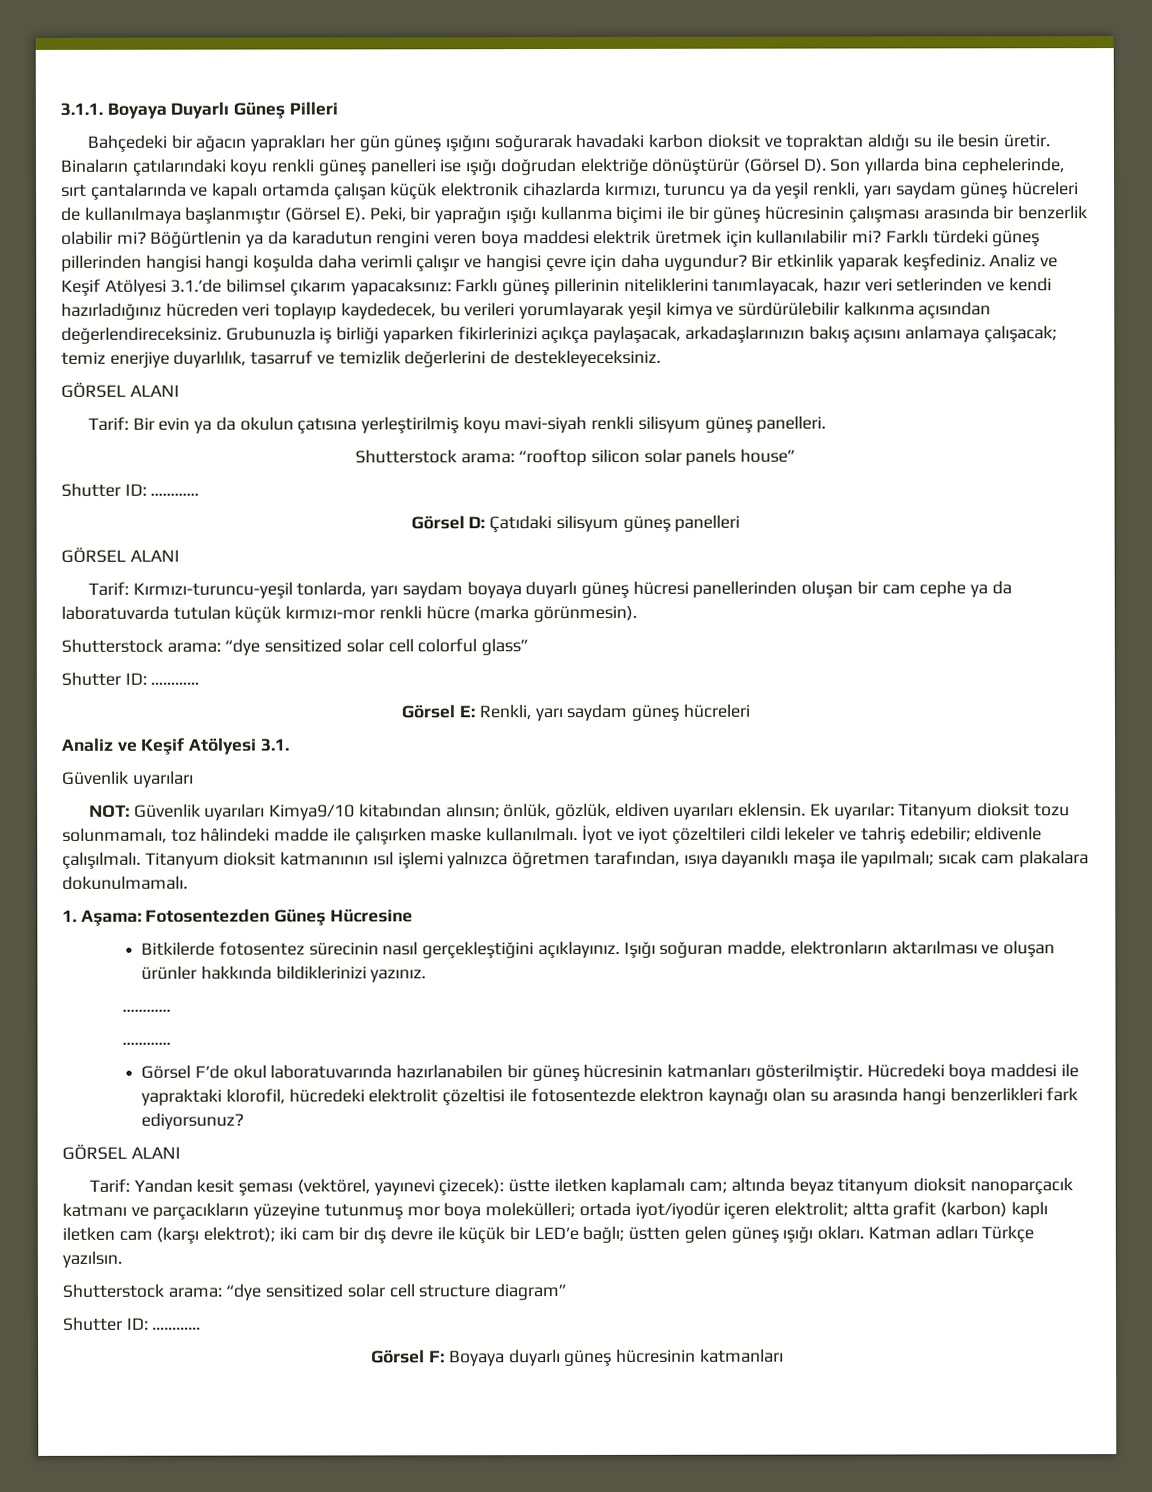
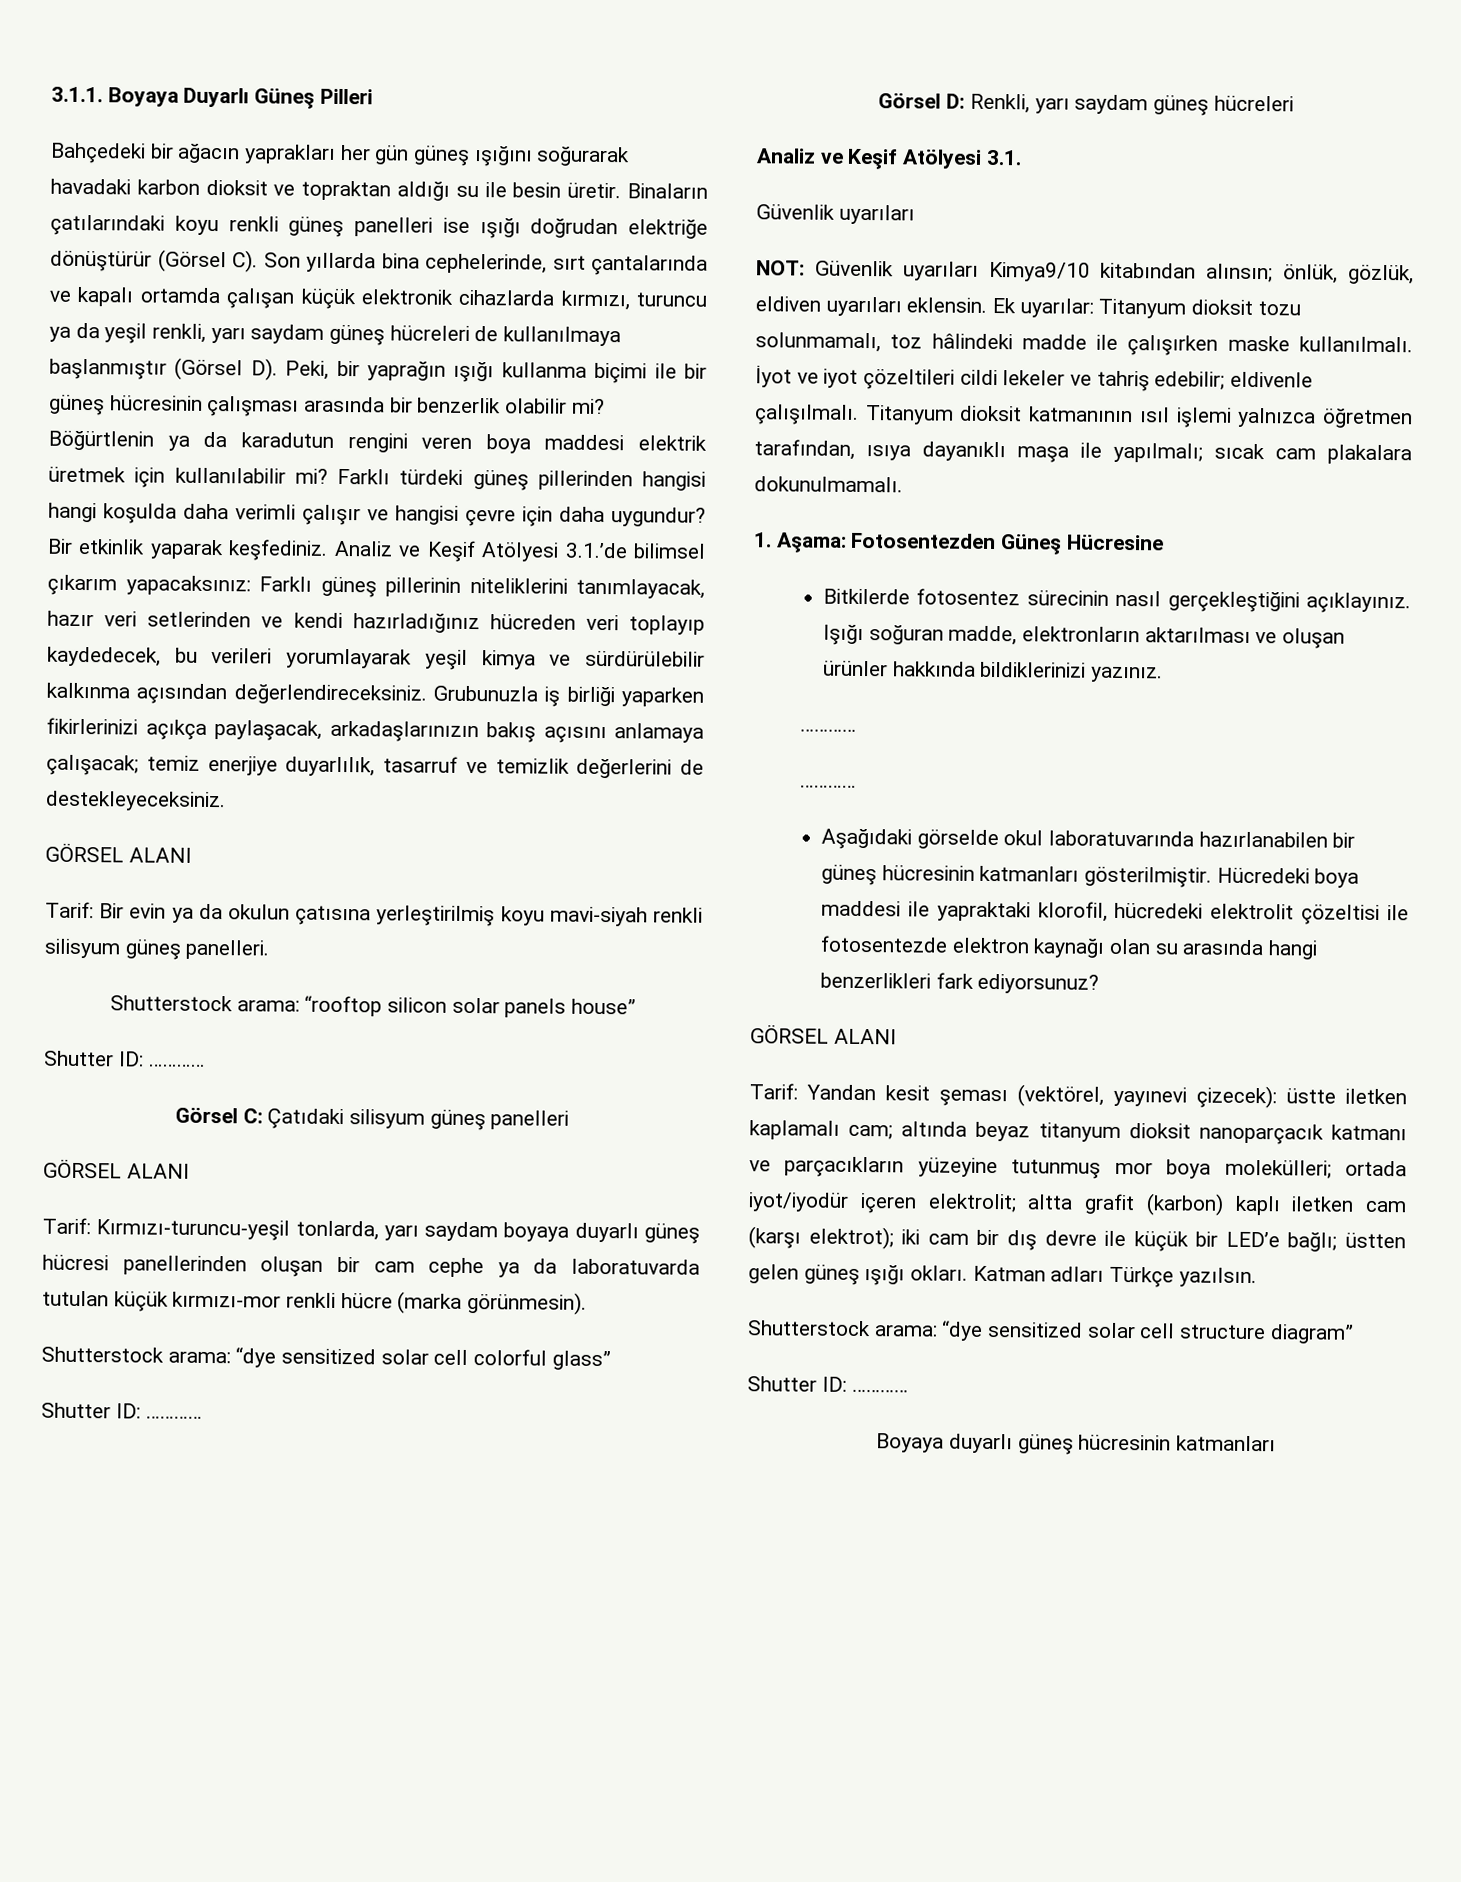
- Binaların çatılarındaki koyu renkli güneş panelleri ise ışığı doğrudan elektriğe dönüştürür (Görsel D). Son yıllarda bina cephelerinde, sırt çantalarında ve kapalı ortamda çalışan küçük elektronik cihazlarda kırmızı, turuncu ya da yeşil renkli, yarı saydam güneş hücreleri de kullanılmaya başlanmıştır (Görsel E). Peki, bir yaprağın ışığı kullanma biçimi ile bir güneş hücresinin çalışması arasında bir benzerlik olabilir mi?
+ Binaların çatılarındaki koyu renkli güneş panelleri ise ışığı doğrudan elektriğe dönüştürür (Görsel C). Son yıllarda bina cephelerinde, sırt çantalarında ve kapalı ortamda çalışan küçük elektronik cihazlarda kırmızı, turuncu ya da yeşil renkli, yarı saydam güneş hücreleri de kullanılmaya başlanmıştır (Görsel D). Peki, bir yaprağın ışığı kullanma biçimi ile bir güneş hücresinin çalışması arasında bir benzerlik olabilir mi?
- Görsel D: Çatıdaki silisyum güneş panelleri
+ Görsel C: Çatıdaki silisyum güneş panelleri
- Görsel E: Renkli, yarı saydam güneş hücreleri
+ Görsel D: Renkli, yarı saydam güneş hücreleri
- Görsel F’de okul laboratuvarında hazırlanabilen bir güneş hücresinin katmanları gösterilmiştir.
+ Aşağıdaki görselde okul laboratuvarında hazırlanabilen bir güneş hücresinin katmanları gösterilmiştir.
- Görsel F: Boyaya duyarlı güneş hücresinin katmanları
+ Boyaya duyarlı güneş hücresinin katmanları

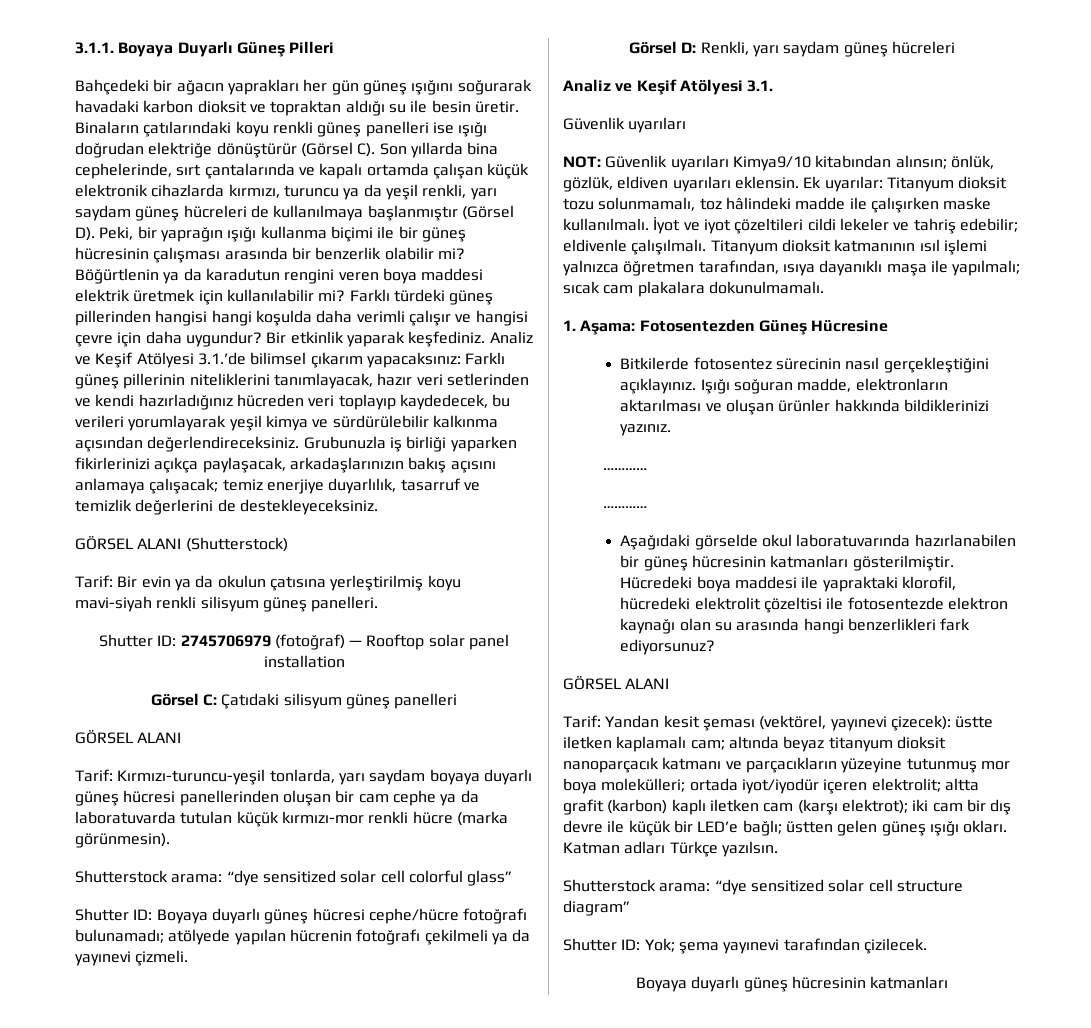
  Grubunuzla iş birliği yaparken fikirlerinizi açıkça paylaşacak, arkadaşlarınızın bakış açısını anlamaya çalışacak; temiz enerjiye duyarlılık, tasarruf ve temizlik değerlerini de destekleyeceksiniz.
- GÖRSEL ALANI
+ GÖRSEL ALANI (Shutterstock)
- Shutterstock arama: “rooftop silicon solar panels house”
- Shutter ID: …………
+ Shutter ID: 2745706979 (fotoğraf) — Rooftop solar panel installation
  Shutterstock arama: “dye sensitized solar cell colorful glass”
- Shutter ID: …………
+ Shutter ID: Boyaya duyarlı güneş hücresi cephe/hücre fotoğrafı bulunamadı; atölyede yapılan hücrenin fotoğrafı çekilmeli ya da yayınevi çizmeli.
  Shutterstock arama: “dye sensitized solar cell structure diagram”
- Shutter ID: …………
+ Shutter ID: Yok; şema yayınevi tarafından çizilecek.

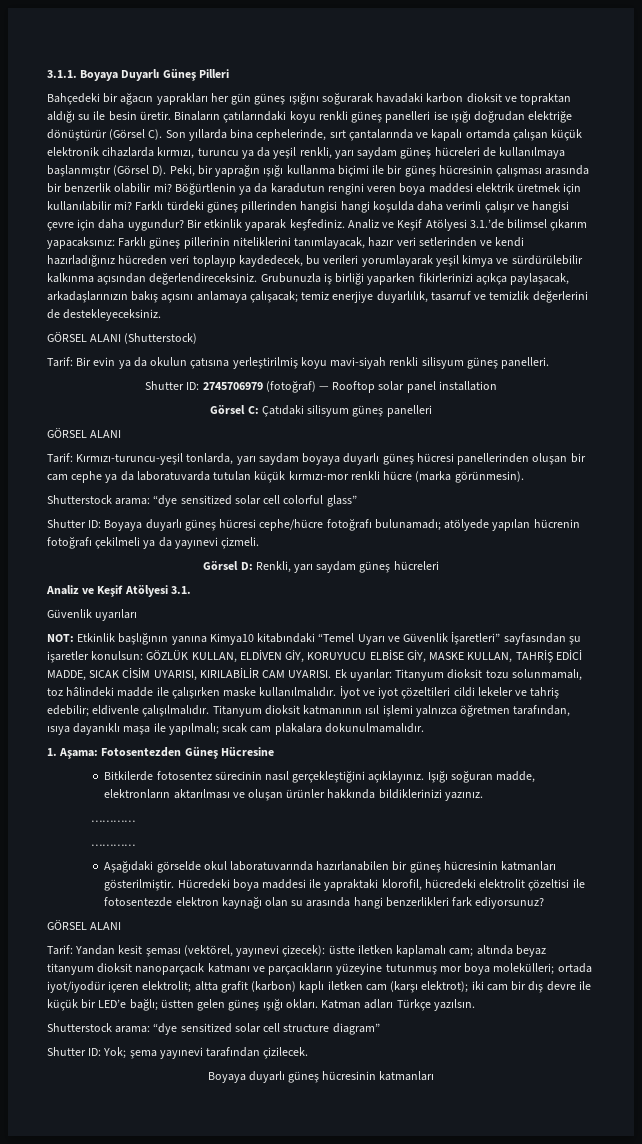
- NOT: Güvenlik uyarıları Kimya9/10 kitabından alınsın; önlük, gözlük, eldiven uyarıları eklensin.
+ NOT: Etkinlik başlığının yanına Kimya10 kitabındaki “Temel Uyarı ve Güvenlik İşaretleri” sayfasından şu işaretler konulsun: GÖZLÜK KULLAN, ELDİVEN GİY, KORUYUCU ELBİSE GİY, MASKE KULLAN, TAHRİŞ EDİCİ MADDE, SICAK CİSİM UYARISI, KIRILABİLİR CAM UYARISI.
- Ek uyarılar: Titanyum dioksit tozu solunmamalı, toz hâlindeki madde ile çalışırken maske kullanılmalı.
+ Ek uyarılar: Titanyum dioksit tozu solunmamalı, toz hâlindeki madde ile çalışırken maske kullanılmalıdır.
- İyot ve iyot çözeltileri cildi lekeler ve tahriş edebilir; eldivenle çalışılmalı.
+ İyot ve iyot çözeltileri cildi lekeler ve tahriş edebilir; eldivenle çalışılmalıdır.
- Titanyum dioksit katmanının ısıl işlemi yalnızca öğretmen tarafından, ısıya dayanıklı maşa ile yapılmalı; sıcak cam plakalara dokunulmamalı.
+ Titanyum dioksit katmanının ısıl işlemi yalnızca öğretmen tarafından, ısıya dayanıklı maşa ile yapılmalı; sıcak cam plakalara dokunulmamalıdır.

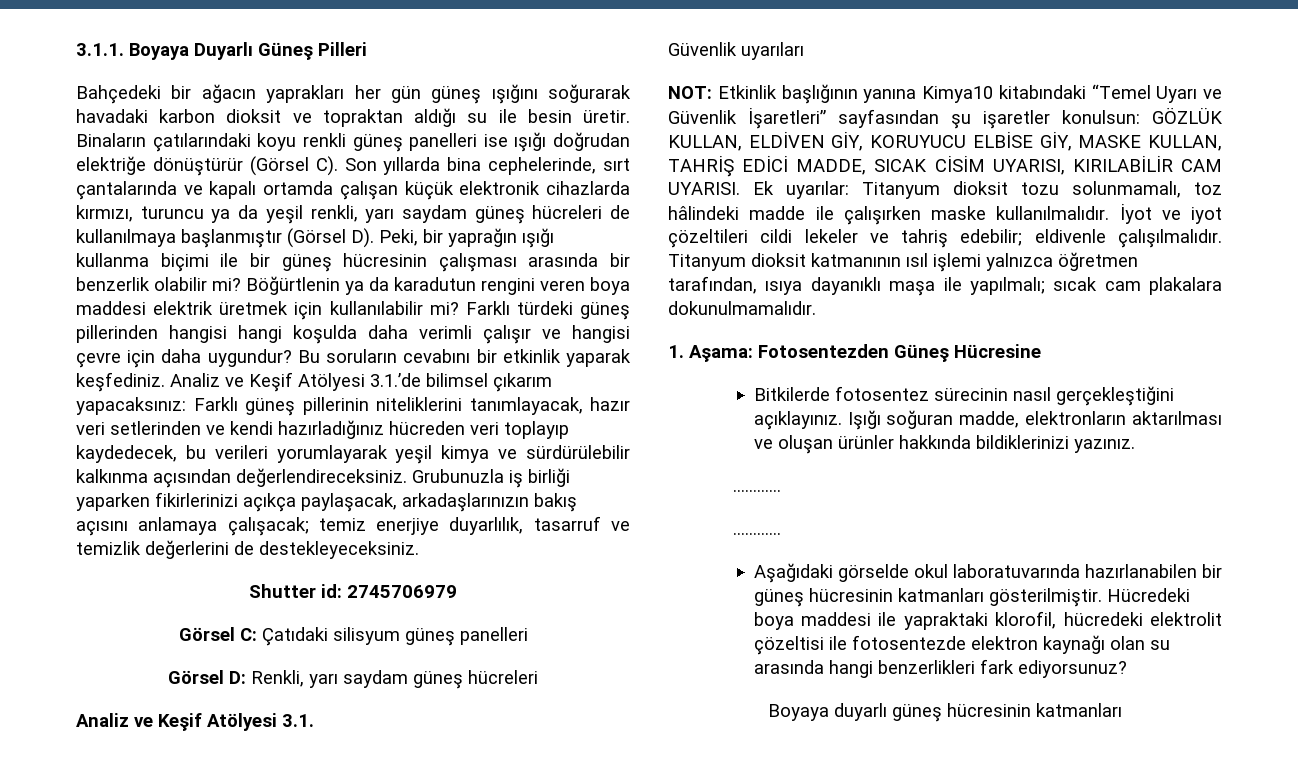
- Bir etkinlik yaparak keşfediniz.
+ Bu soruların cevabını bir etkinlik yaparak keşfediniz.
- GÖRSEL ALANI (Shutterstock)
- Tarif: Bir evin ya da okulun çatısına yerleştirilmiş koyu mavi-siyah renkli silisyum güneş panelleri.
- Shutter ID: 2745706979 (fotoğraf) — Rooftop solar panel installation
+ Shutter id: 2745706979
  Görsel C: Çatıdaki silisyum güneş panelleri
- GÖRSEL ALANI
- Tarif: Kırmızı-turuncu-yeşil tonlarda, yarı saydam boyaya duyarlı güneş hücresi panellerinden oluşan bir cam cephe ya da laboratuvarda tutulan küçük kırmızı-mor renkli hücre (marka görünmesin).
- Shutterstock arama: “dye sensitized solar cell colorful glass”
- Shutter ID: Boyaya duyarlı güneş hücresi cephe/hücre fotoğrafı bulunamadı; atölyede yapılan hücrenin fotoğrafı çekilmeli ya da yayınevi çizmeli.
  Hücredeki boya maddesi ile yapraktaki klorofil, hücredeki elektrolit çözeltisi ile fotosentezde elektron kaynağı olan su arasında hangi benzerlikleri fark ediyorsunuz?
- GÖRSEL ALANI
- Tarif: Yandan kesit şeması (vektörel, yayınevi çizecek): üstte iletken kaplamalı cam; altında beyaz titanyum dioksit nanoparçacık katmanı ve parçacıkların yüzeyine tutunmuş mor boya molekülleri; ortada iyot/iyodür içeren elektrolit; altta grafit (karbon) kaplı iletken cam (karşı elektrot); iki cam bir dış devre ile küçük bir LED’e bağlı; üstten gelen güneş ışığı okları. Katman adları Türkçe yazılsın.
- Shutterstock arama: “dye sensitized solar cell structure diagram”
- Shutter ID: Yok; şema yayınevi tarafından çizilecek.

